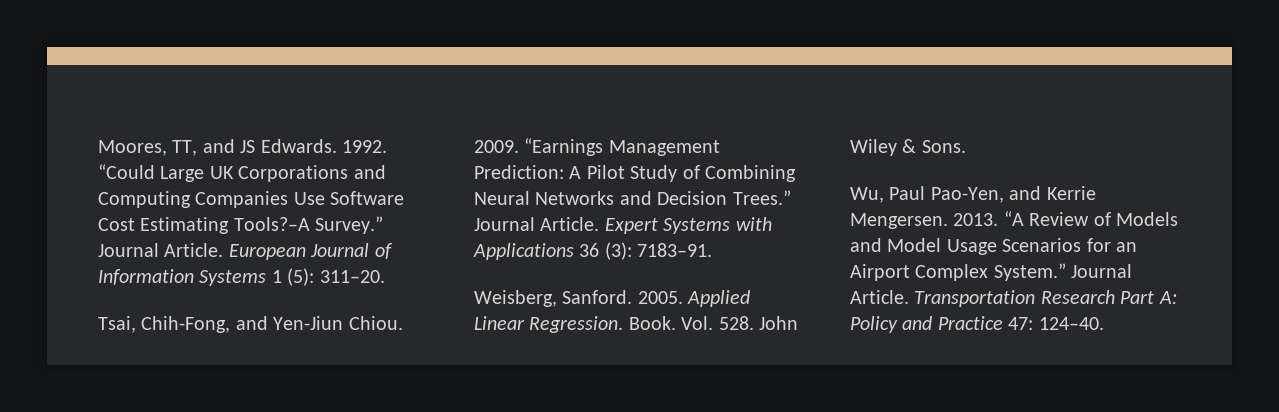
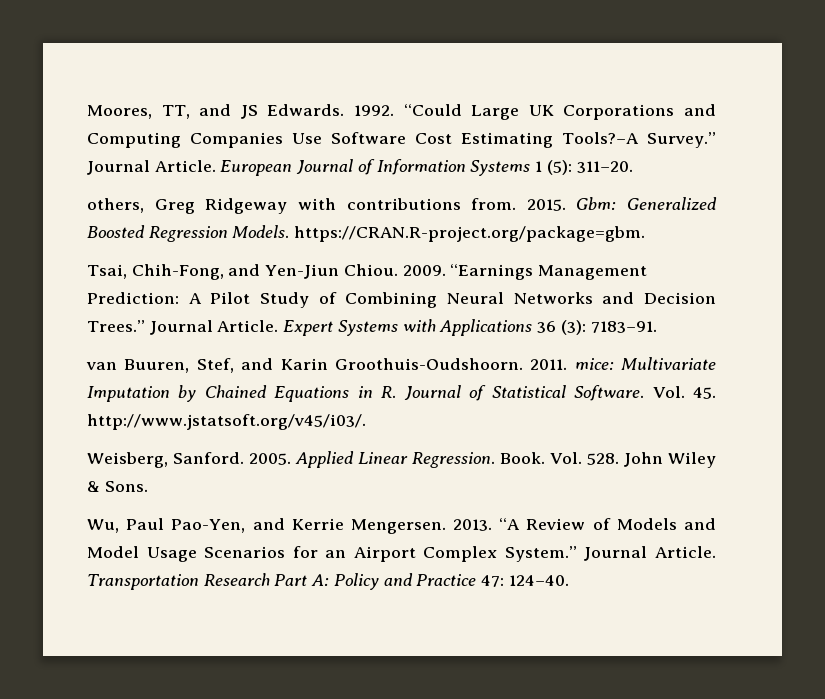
+ others, Greg Ridgeway with contributions from. 2015. Gbm: Generalized Boosted Regression Models. https://CRAN.R-project.org/package=gbm.
+ van Buuren, Stef, and Karin Groothuis-Oudshoorn. 2011. mice: Multivariate Imputation by Chained Equations in R. Journal of Statistical Software. Vol. 45. http://www.jstatsoft.org/v45/i03/.

